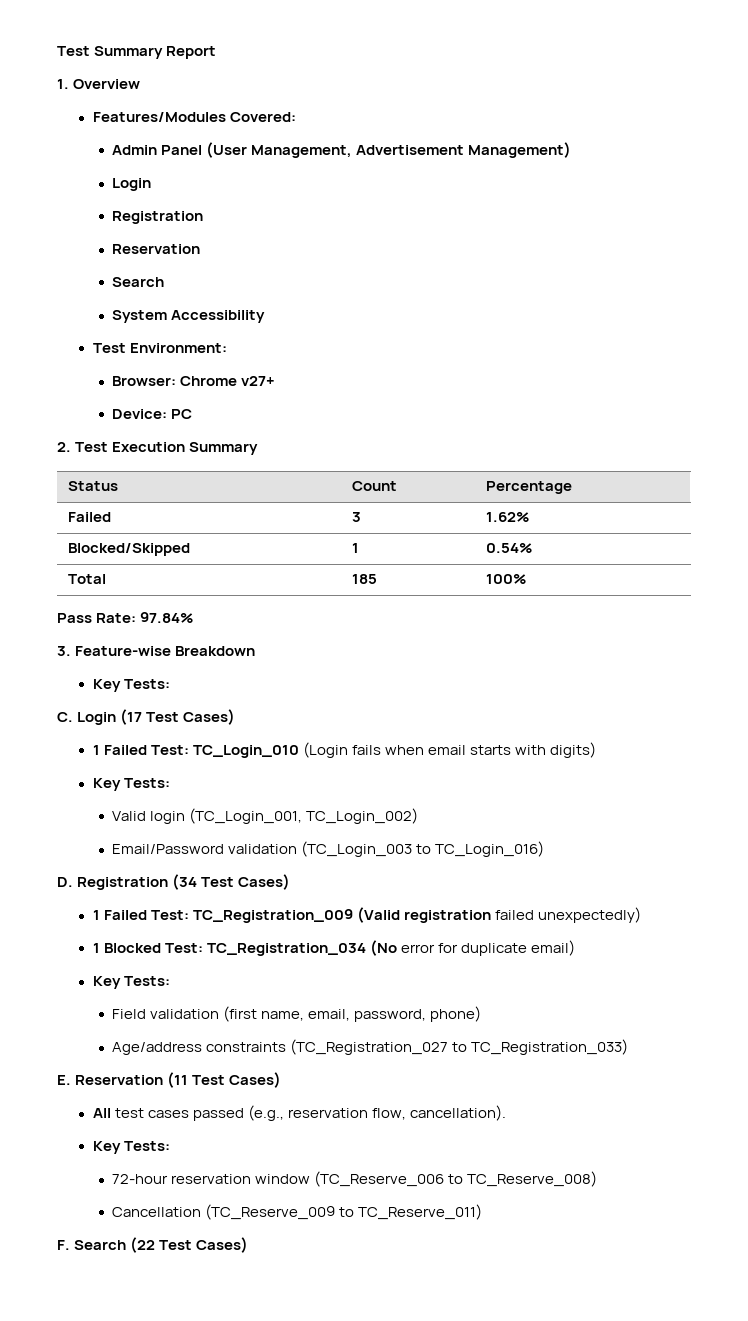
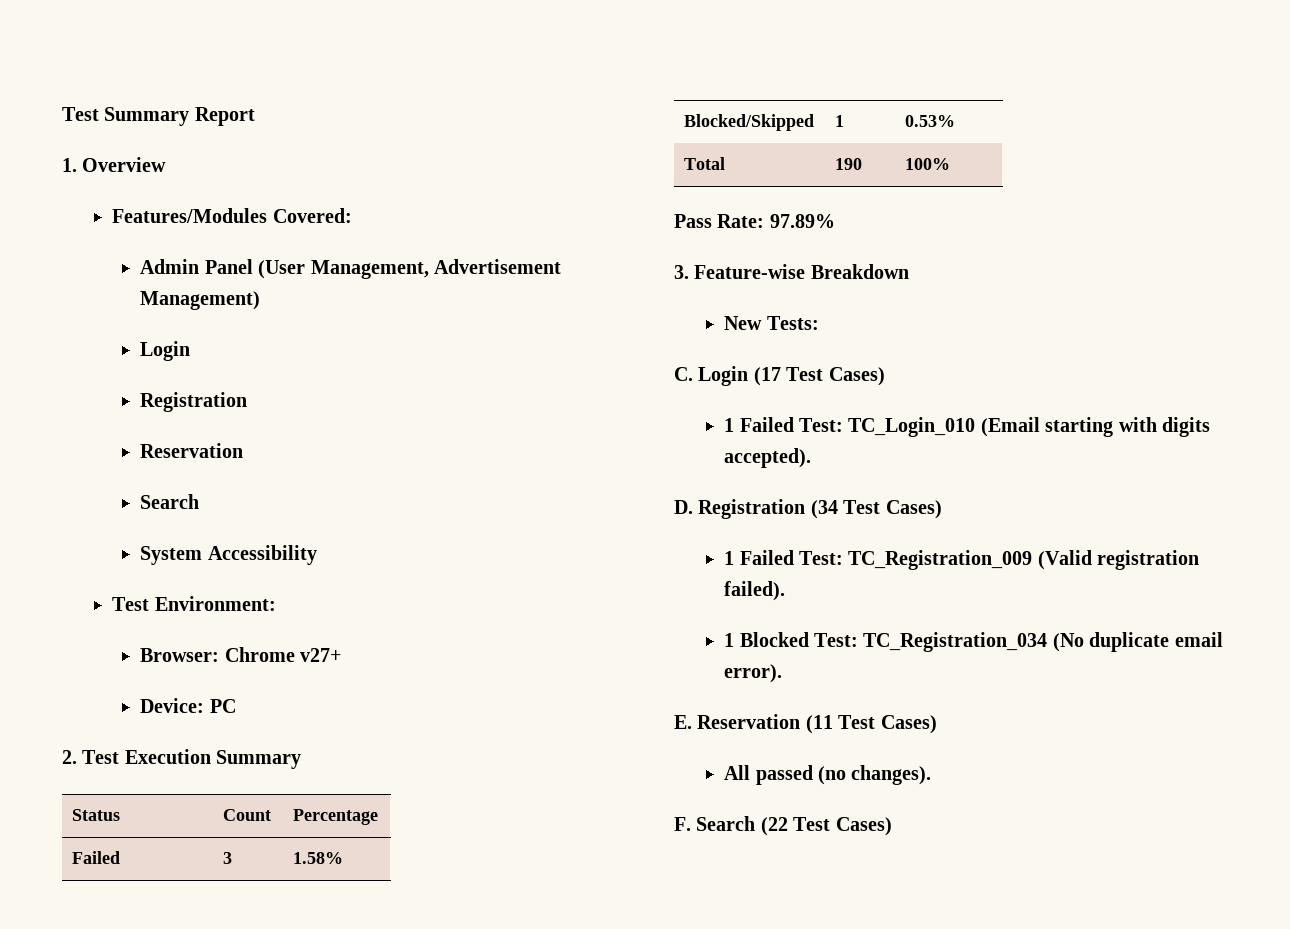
- Failed | 3 | 1.62%
+ Failed | 3 | 1.58%
- Blocked/Skipped | 1 | 0.54%
+ Blocked/Skipped | 1 | 0.53%
- Total | 185 | 100%
+ Total | 190 | 100%
- Pass Rate: 97.84%
+ Pass Rate: 97.89%
  3. Feature-wise Breakdown
- Key Tests:
+ New Tests:
- 1 Failed Test: TC_Login_010 (Login fails when email starts with digits)
- Key Tests:
- Valid login (TC_Login_001, TC_Login_002)
- Email/Password validation (TC_Login_003 to TC_Login_016)
+ 1 Failed Test: TC_Login_010 (Email starting with digits accepted).
- 1 Failed Test: TC_Registration_009 (Valid registration failed unexpectedly)
+ 1 Failed Test: TC_Registration_009 (Valid registration failed).
- 1 Blocked Test: TC_Registration_034 (No error for duplicate email)
- Key Tests:
- Field validation (first name, email, password, phone)
- Age/address constraints (TC_Registration_027 to TC_Registration_033)
+ 1 Blocked Test: TC_Registration_034 (No duplicate email error).
- All test cases passed (e.g., reservation flow, cancellation).
- Key Tests:
- 72-hour reservation window (TC_Reserve_006 to TC_Reserve_008)
- Cancellation (TC_Reserve_009 to TC_Reserve_011)
+ All passed (no changes).

